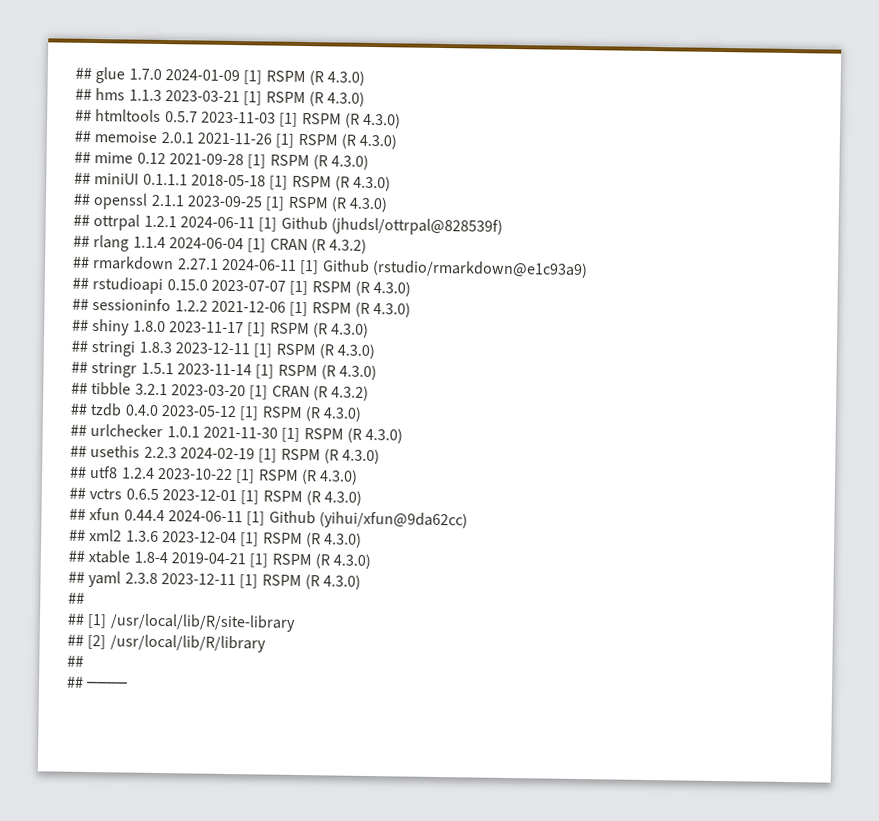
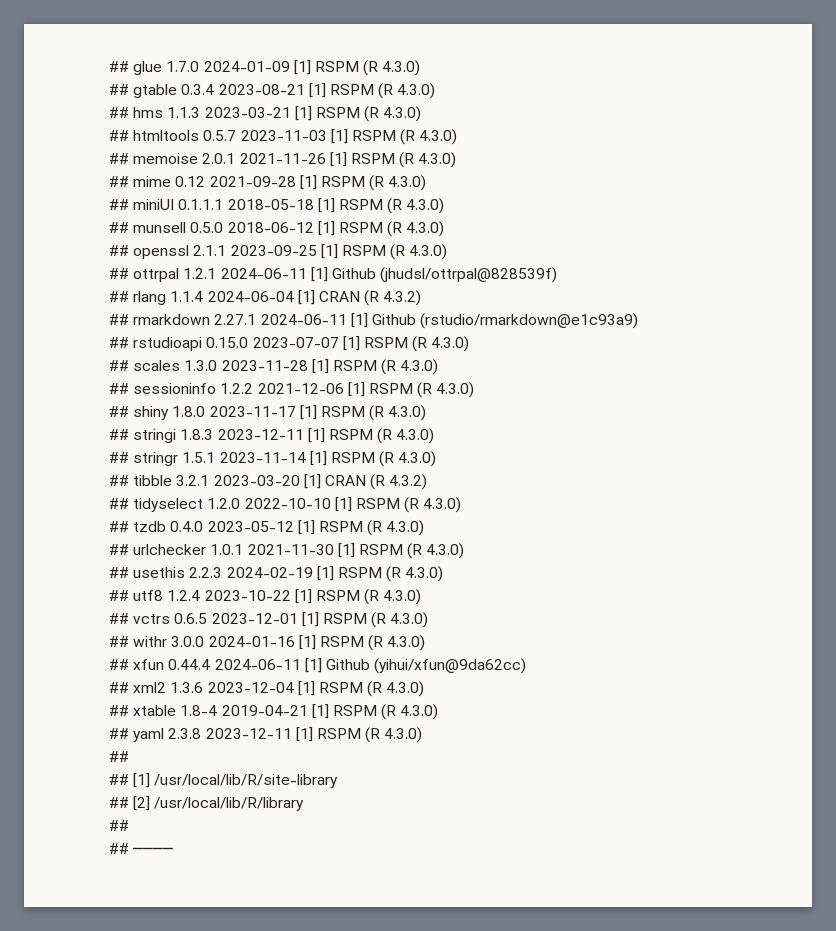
+ ## gtable 0.3.4 2023-08-21 [1] RSPM (R 4.3.0)
+ ## munsell 0.5.0 2018-06-12 [1] RSPM (R 4.3.0)
+ ## scales 1.3.0 2023-11-28 [1] RSPM (R 4.3.0)
+ ## tidyselect 1.2.0 2022-10-10 [1] RSPM (R 4.3.0)
+ ## withr 3.0.0 2024-01-16 [1] RSPM (R 4.3.0)

